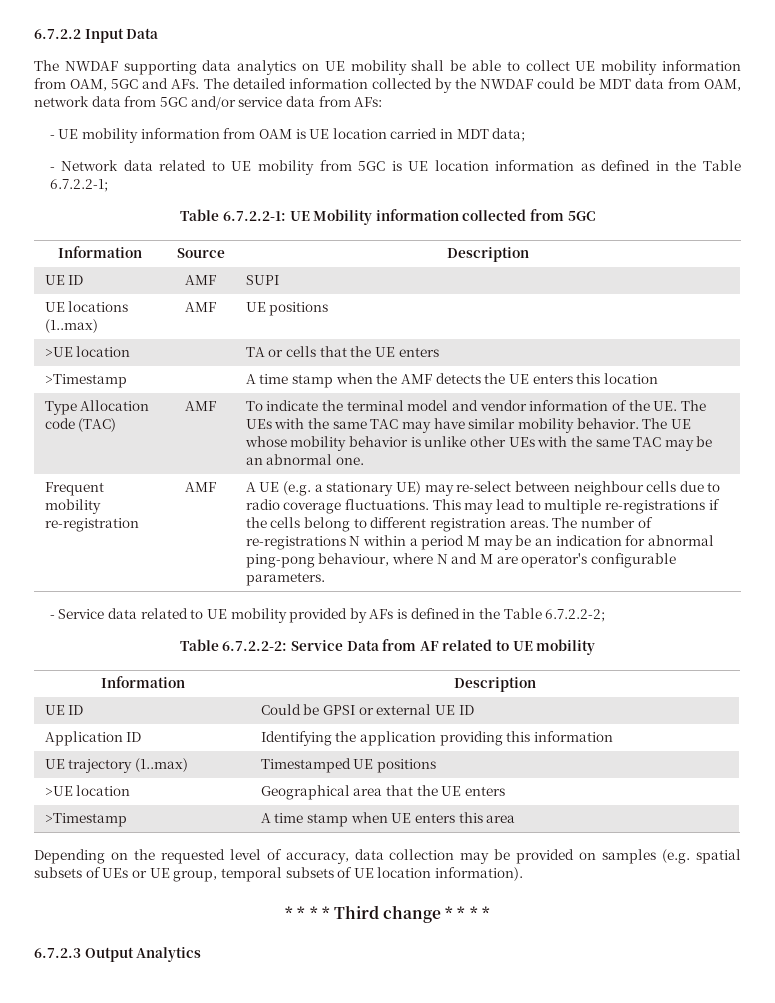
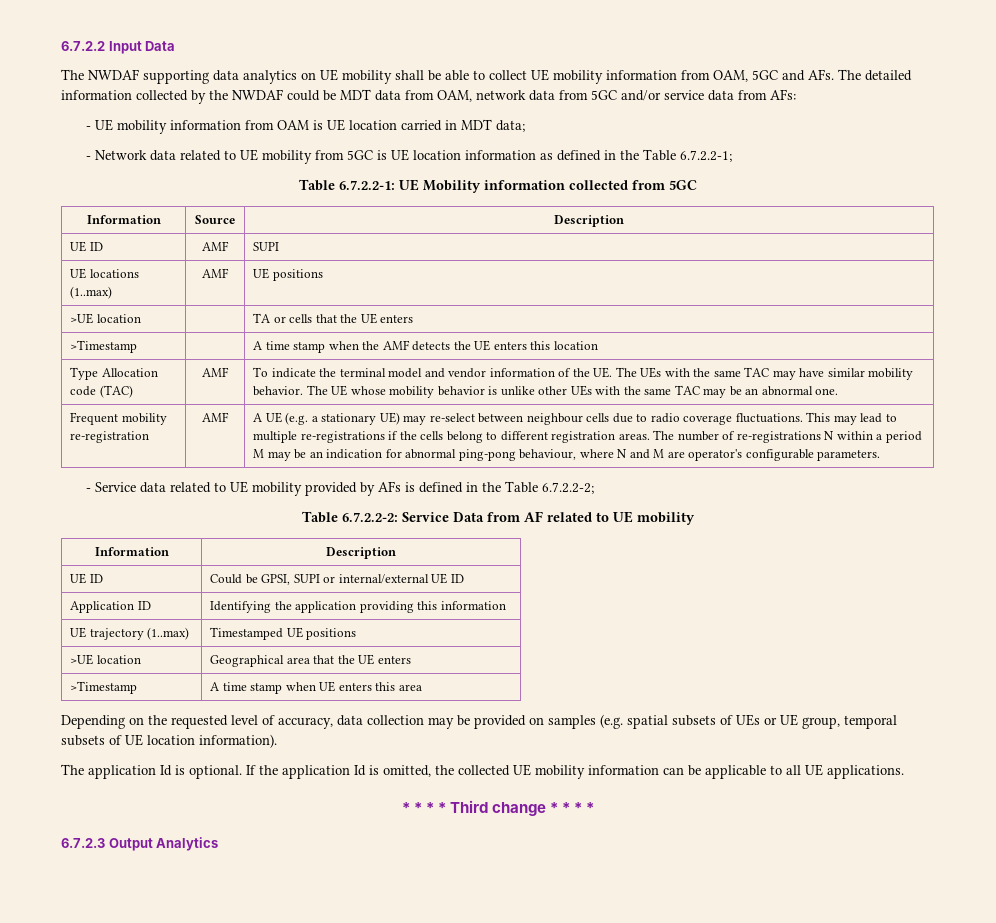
- UE ID | Could be GPSI or external UE ID
+ UE ID | Could be GPSI, SUPI or internal/external UE ID
+ The application Id is optional. If the application Id is omitted, the collected UE mobility information can be applicable to all UE applications.

